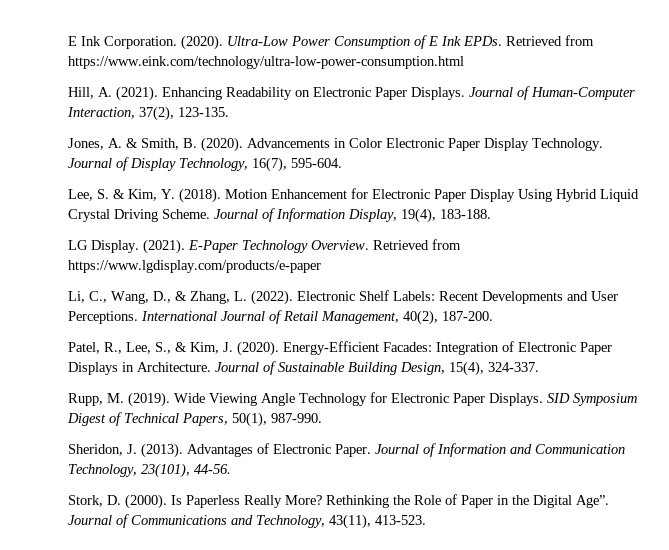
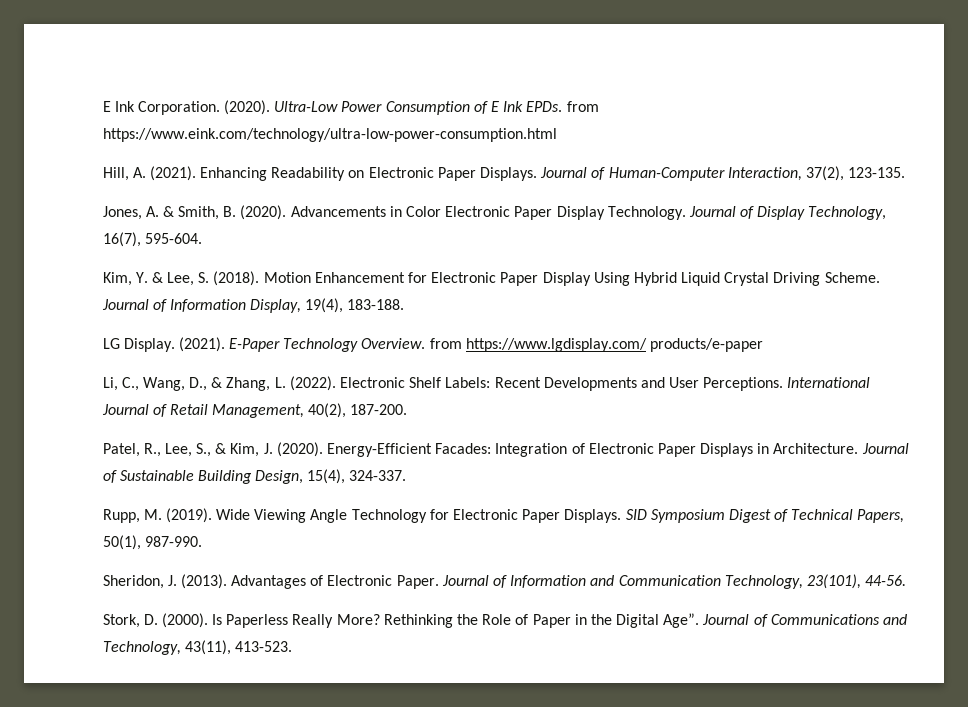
- Ultra-Low Power Consumption of E Ink EPDs. Retrieved from https://www.eink.com/technology/ultra-low-power-consumption.html
+ Ultra-Low Power Consumption of E Ink EPDs. from https://www.eink.com/technology/ultra-low-power-consumption.html
- Lee, S. & Kim, Y. (2018).
+ Kim, Y. & Lee, S. (2018).
- E-Paper Technology Overview. Retrieved from https://www.lgdisplay.com/products/e-paper
+ E-Paper Technology Overview. from https://www.lgdisplay.com/ products/e-paper

